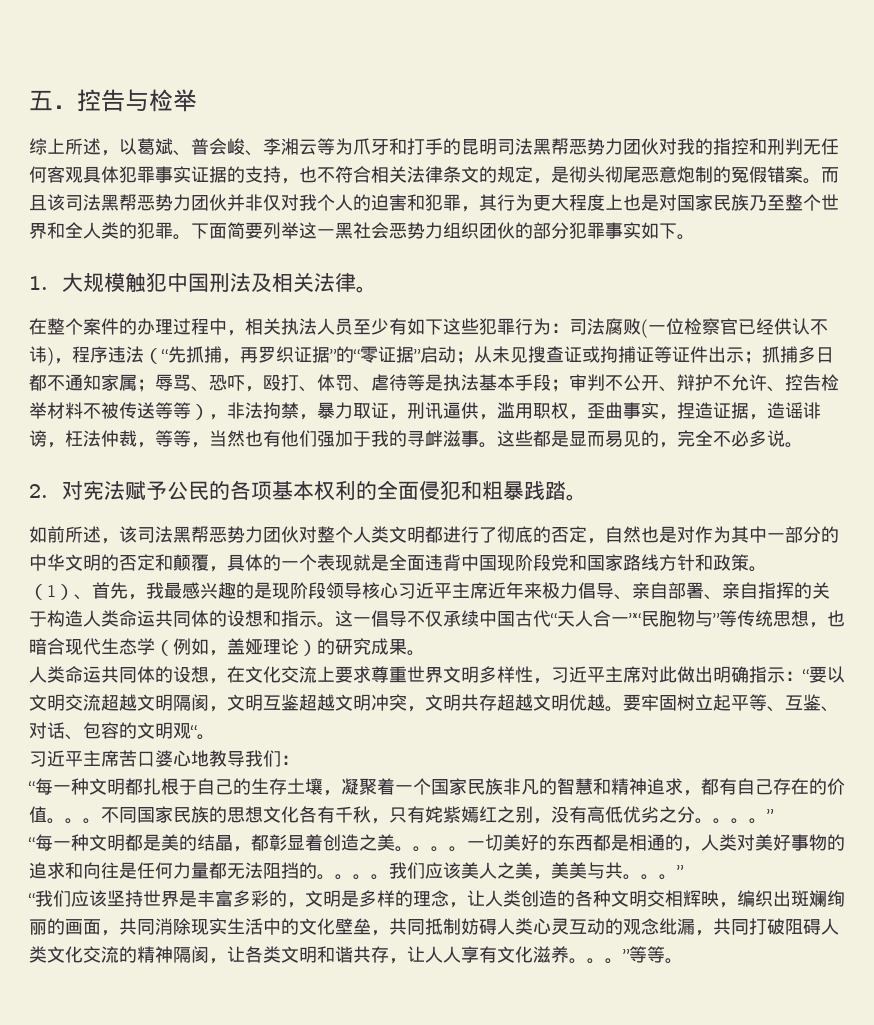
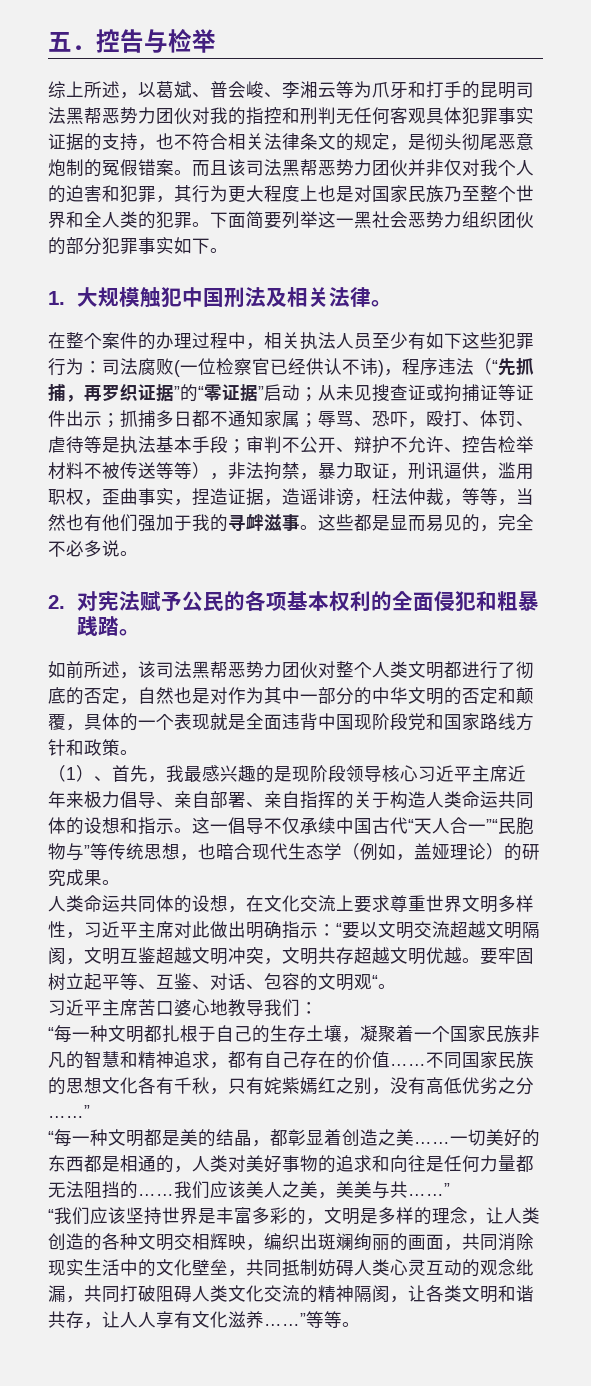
- “每一种文明都扎根于自己的生存土壤，凝聚着一个国家民族非凡的智慧和精神追求，都有自己存在的价值。。。
+ “每一种文明都扎根于自己的生存土壤，凝聚着一个国家民族非凡的智慧和精神追求，都有自己存在的价值……
- 不同国家民族的思想文化各有千秋，只有姹紫嫣红之别，没有高低优劣之分。。。。”
+ 不同国家民族的思想文化各有千秋，只有姹紫嫣红之别，没有高低优劣之分……”
- “每一种文明都是美的结晶，都彰显着创造之美。。。。
+ “每一种文明都是美的结晶，都彰显着创造之美……
- 一切美好的东西都是相通的，人类对美好事物的追求和向往是任何力量都无法阻挡的。。。。
+ 一切美好的东西都是相通的，人类对美好事物的追求和向往是任何力量都无法阻挡的……
- 我们应该美人之美，美美与共。。。”
+ 我们应该美人之美，美美与共……”
- “我们应该坚持世界是丰富多彩的，文明是多样的理念，让人类创造的各种文明交相辉映，编织出斑斓绚丽的画面，共同消除现实生活中的文化壁垒，共同抵制妨碍人类心灵互动的观念纰漏，共同打破阻碍人类文化交流的精神隔阂，让各类文明和谐共存，让人人享有文化滋养。。。”等等。
+ “我们应该坚持世界是丰富多彩的，文明是多样的理念，让人类创造的各种文明交相辉映，编织出斑斓绚丽的画面，共同消除现实生活中的文化壁垒，共同抵制妨碍人类心灵互动的观念纰漏，共同打破阻碍人类文化交流的精神隔阂，让各类文明和谐共存，让人人享有文化滋养……”等等。

